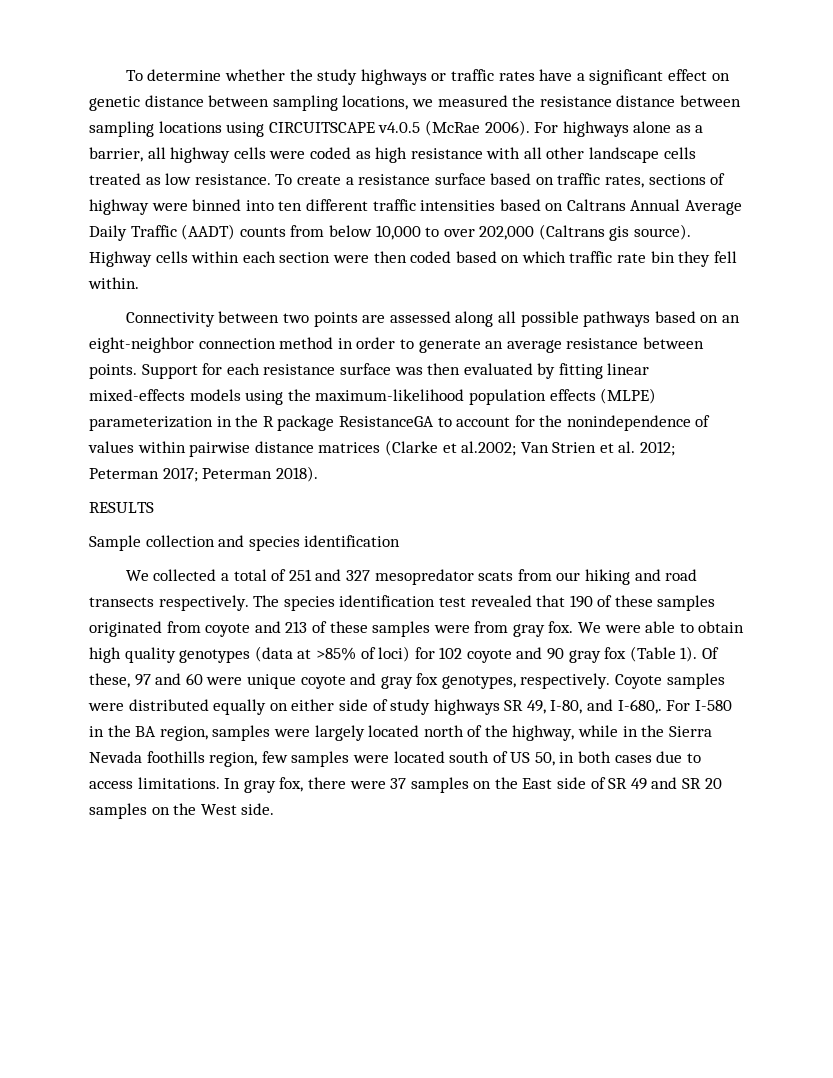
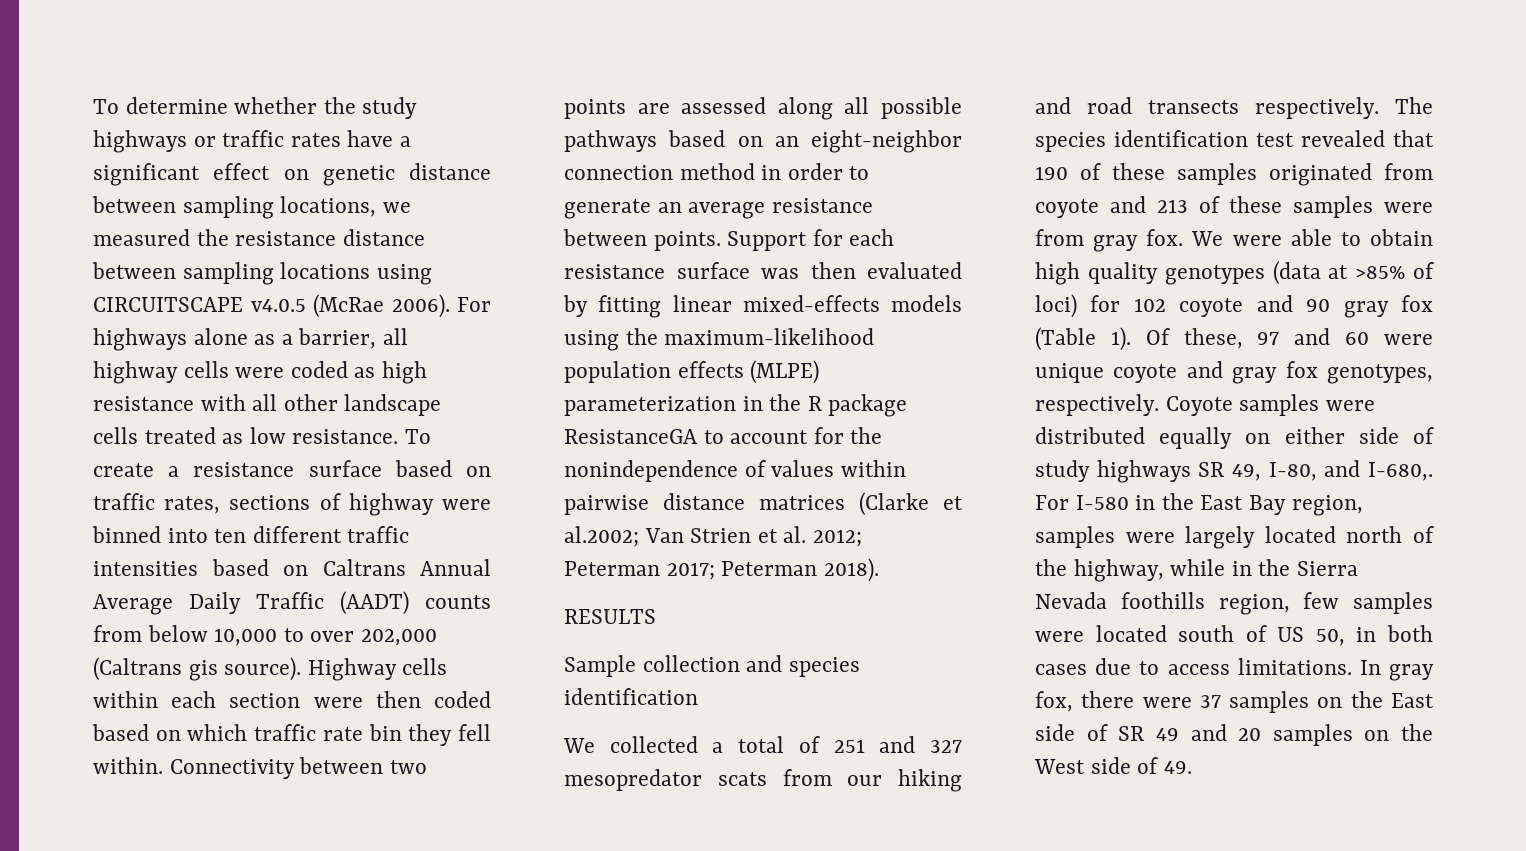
- Highway cells within each section were then coded based on which traffic rate bin they fell within.
- Connectivity between two points are assessed along all possible pathways based on an eight-neighbor connection method in order to generate an average resistance between points.
+ Highway cells within each section were then coded based on which traffic rate bin they fell within. Connectivity between two points are assessed along all possible pathways based on an eight-neighbor connection method in order to generate an average resistance between points.
- For I-580 in the BA region, samples were largely located north of the highway, while in the Sierra Nevada foothills region, few samples were located south of US 50, in both cases due to access limitations.
+ For I-580 in the East Bay region, samples were largely located north of the highway, while in the Sierra Nevada foothills region, few samples were located south of US 50, in both cases due to access limitations.
- In gray fox, there were 37 samples on the East side of SR 49 and SR 20 samples on the West side.
+ In gray fox, there were 37 samples on the East side of SR 49 and 20 samples on the West side of 49.

